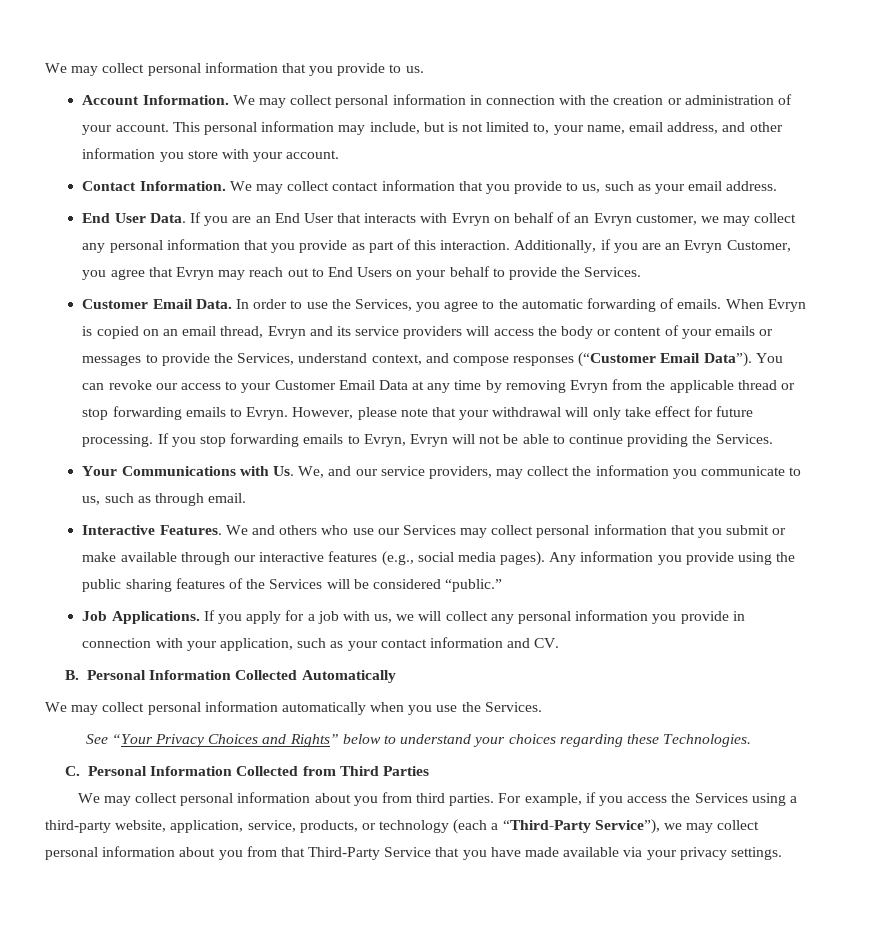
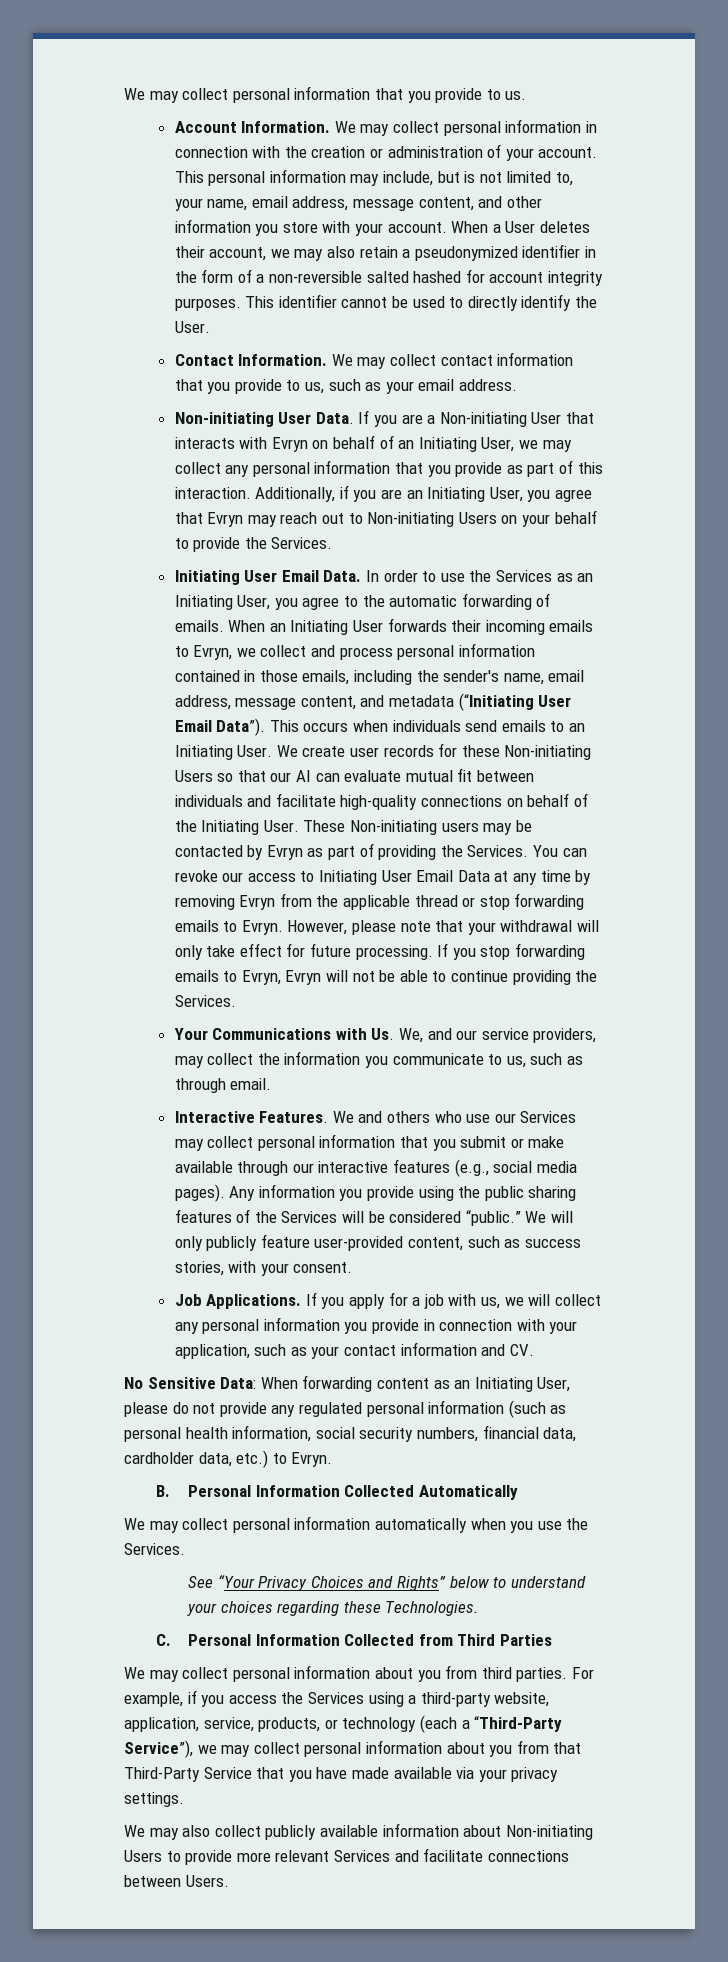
- This personal information may include, but is not limited to, your name, email address, and other information you store with your account.
+ This personal information may include, but is not limited to, your name, email address, message content, and other information you store with your account. When a User deletes their account, we may also retain a pseudonymized identifier in the form of a non-reversible salted hashed for account integrity purposes. This identifier cannot be used to directly identify the User.
- End User Data.
+ Non-initiating User Data.
- If you are an End User that interacts with Evryn on behalf of an Evryn customer, we may collect any personal information that you provide as part of this interaction.
+ If you are a Non-initiating User that interacts with Evryn on behalf of an Initiating User, we may collect any personal information that you provide as part of this interaction.
- Additionally, if you are an Evryn Customer, you agree that Evryn may reach out to End Users on your behalf to provide the Services.
+ Additionally, if you are an Initiating User, you agree that Evryn may reach out to Non-initiating Users on your behalf to provide the Services.
- Customer Email Data.
+ Initiating User Email Data.
- In order to use the Services, you agree to the automatic forwarding of emails.
+ In order to use the Services as an Initiating User, you agree to the automatic forwarding of emails.
- When Evryn is copied on an email thread, Evryn and its service providers will access the body or content of your emails or messages to provide the Services, understand context, and compose responses (“Customer Email Data”).
+ When an Initiating User forwards their incoming emails to Evryn, we collect and process personal information contained in those emails, including the sender's name, email address, message content, and metadata (“Initiating User Email Data”). This occurs when individuals send emails to an Initiating User. We create user records for these Non-initiating Users so that our AI can evaluate mutual fit between individuals and facilitate high-quality connections on behalf of the Initiating User. These Non-initiating users may be contacted by Evryn as part of providing the Services.
- You can revoke our access to your Customer Email Data at any time by removing Evryn from the applicable thread or stop forwarding emails to Evryn.
+ You can revoke our access to Initiating User Email Data at any time by removing Evryn from the applicable thread or stop forwarding emails to Evryn.
+ We will only publicly feature user-provided content, such as success stories, with your consent.
+ No Sensitive Data: When forwarding content as an Initiating User, please do not provide any regulated personal information (such as personal health information, social security numbers, financial data, cardholder data, etc.) to Evryn.
+ We may also collect publicly available information about Non-initiating Users to provide more relevant Services and facilitate connections between Users.

